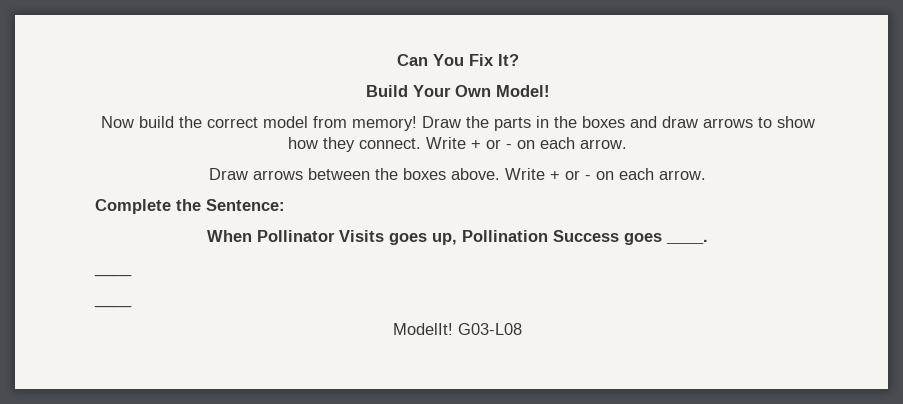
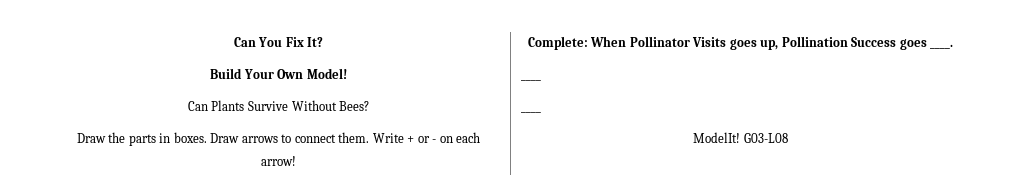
- Now build the correct model from memory! Draw the parts in the boxes and draw arrows to show how they connect. Write + or - on each arrow.
- Draw arrows between the boxes above. Write + or - on each arrow.
- Complete the Sentence:
- When Pollinator Visits goes up, Pollination Success goes ____.
+ Can Plants Survive Without Bees?
+ Draw the parts in boxes. Draw arrows to connect them. Write + or - on each arrow!
+ Complete: When Pollinator Visits goes up, Pollination Success goes ____.

